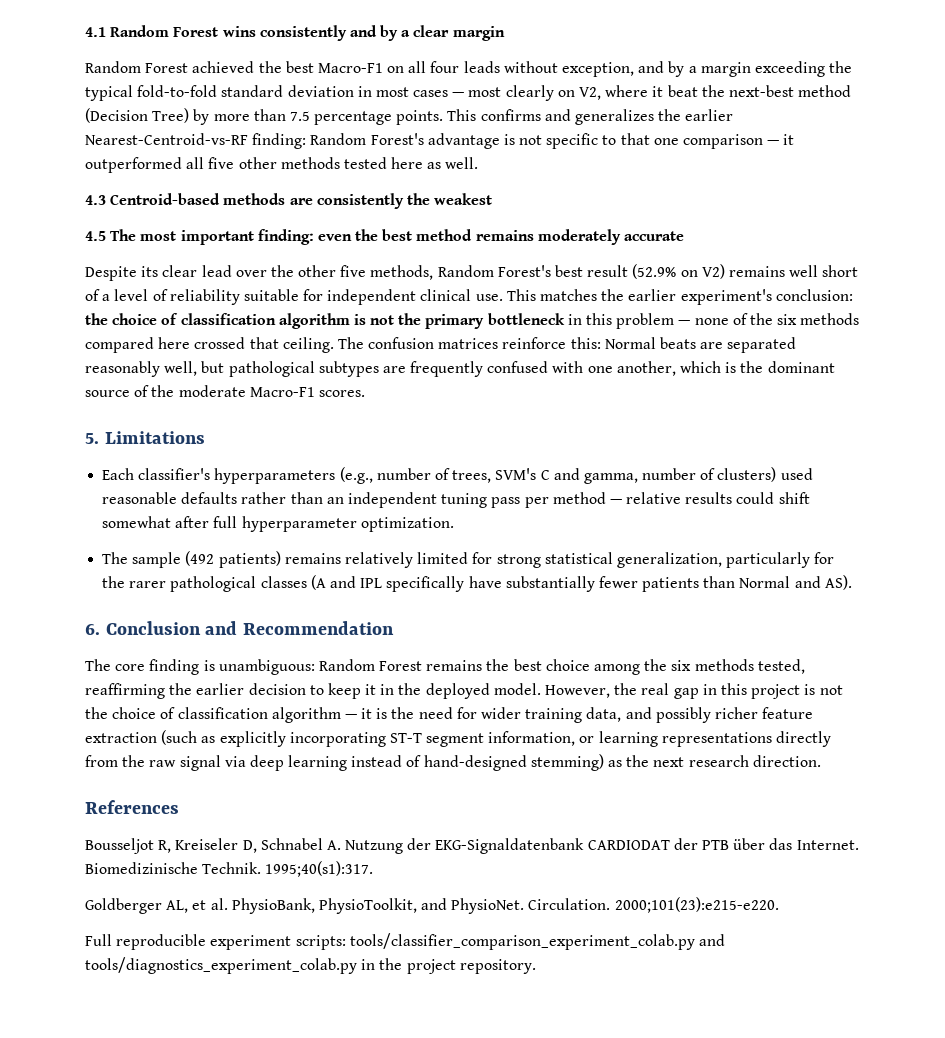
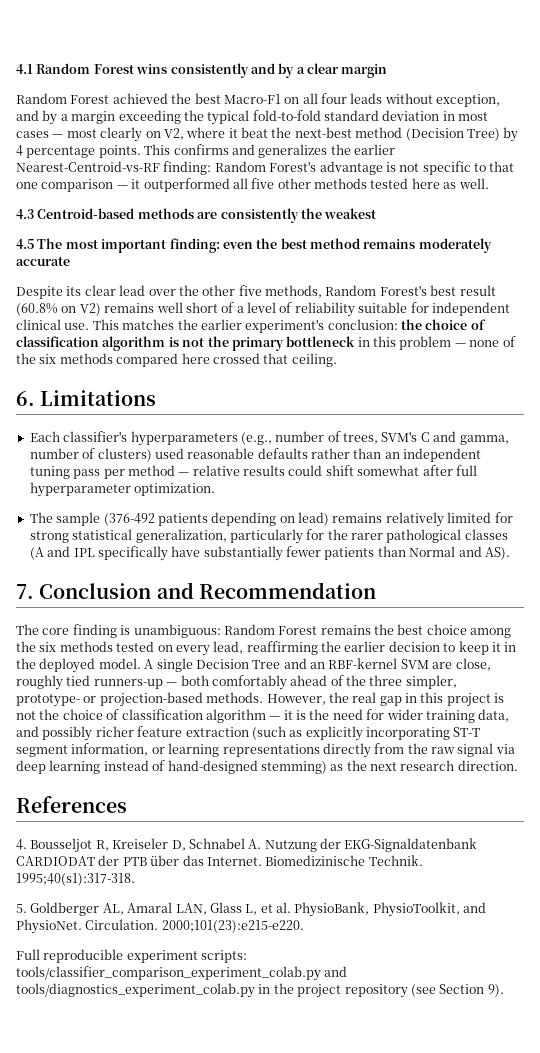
- Random Forest achieved the best Macro-F1 on all four leads without exception, and by a margin exceeding the typical fold-to-fold standard deviation in most cases — most clearly on V2, where it beat the next-best method (Decision Tree) by more than 7.5 percentage points.
+ Random Forest achieved the best Macro-F1 on all four leads without exception, and by a margin exceeding the typical fold-to-fold standard deviation in most cases — most clearly on V2, where it beat the next-best method (Decision Tree) by 4 percentage points.
- Despite its clear lead over the other five methods, Random Forest's best result (52.9% on V2) remains well short of a level of reliability suitable for independent clinical use.
+ Despite its clear lead over the other five methods, Random Forest's best result (60.8% on V2) remains well short of a level of reliability suitable for independent clinical use.
- This matches the earlier experiment's conclusion: the choice of classification algorithm is not the primary bottleneck in this problem — none of the six methods compared here crossed that ceiling. The confusion matrices reinforce this: Normal beats are separated reasonably well, but pathological subtypes are frequently confused with one another, which is the dominant source of the moderate Macro-F1 scores.
- 5. Limitations
+ This matches the earlier experiment's conclusion: the choice of classification algorithm is not the primary bottleneck in this problem — none of the six methods compared here crossed that ceiling.
+ 6. Limitations
- The sample (492 patients) remains relatively limited for strong statistical generalization, particularly for the rarer pathological classes (A and IPL specifically have substantially fewer patients than Normal and AS).
+ The sample (376-492 patients depending on lead) remains relatively limited for strong statistical generalization, particularly for the rarer pathological classes (A and IPL specifically have substantially fewer patients than Normal and AS).
- 6. Conclusion and Recommendation
+ 7. Conclusion and Recommendation
- The core finding is unambiguous: Random Forest remains the best choice among the six methods tested, reaffirming the earlier decision to keep it in the deployed model.
+ The core finding is unambiguous: Random Forest remains the best choice among the six methods tested on every lead, reaffirming the earlier decision to keep it in the deployed model.
+ A single Decision Tree and an RBF-kernel SVM are close, roughly tied runners-up — both comfortably ahead of the three simpler, prototype- or projection-based methods.
- Bousseljot R, Kreiseler D, Schnabel A. Nutzung der EKG-Signaldatenbank CARDIODAT der PTB über das Internet.
+ 4. Bousseljot R, Kreiseler D, Schnabel A. Nutzung der EKG-Signaldatenbank CARDIODAT der PTB über das Internet.
- 1995;40(s1):317.
- Goldberger AL, et al. PhysioBank, PhysioToolkit, and PhysioNet.
+ 1995;40(s1):317-318.
+ 5. Goldberger AL, Amaral LAN, Glass L, et al. PhysioBank, PhysioToolkit, and PhysioNet.
- Full reproducible experiment scripts: tools/classifier_comparison_experiment_colab.py and tools/diagnostics_experiment_colab.py in the project repository.
+ Full reproducible experiment scripts: tools/classifier_comparison_experiment_colab.py and tools/diagnostics_experiment_colab.py in the project repository (see Section 9).

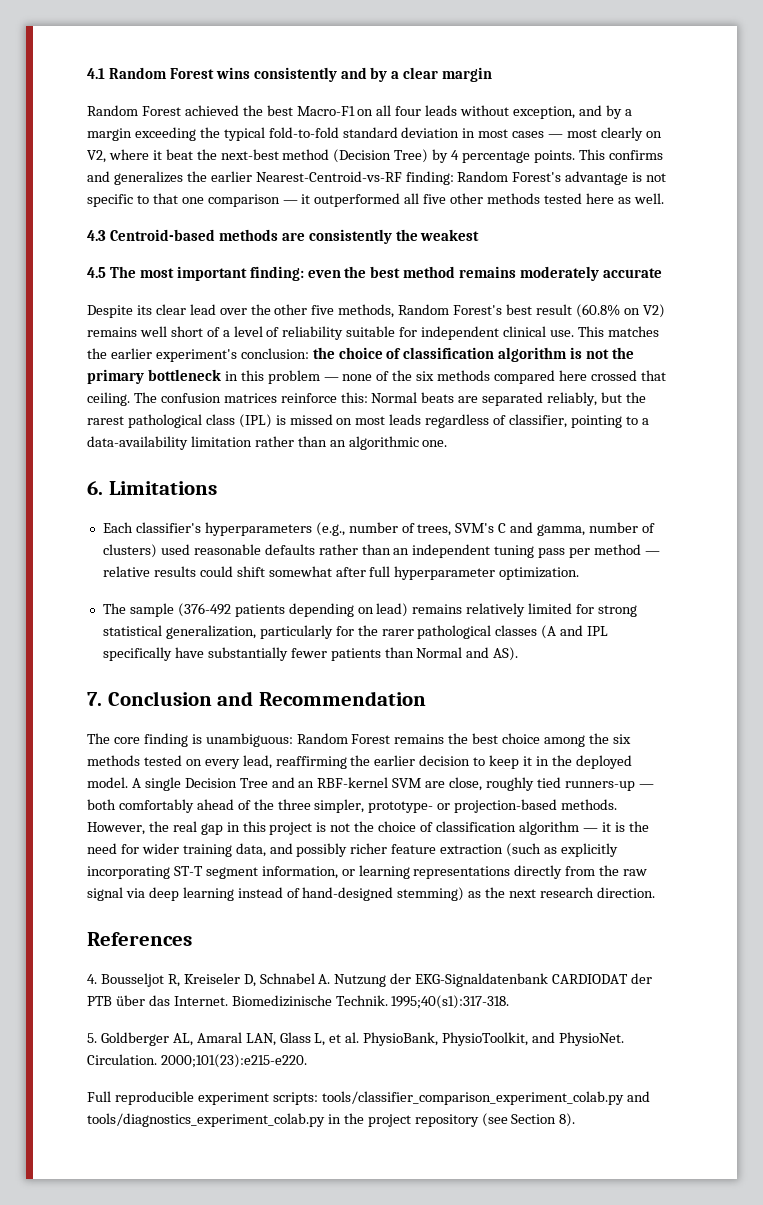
+ The confusion matrices reinforce this: Normal beats are separated reliably, but the rarest pathological class (IPL) is missed on most leads regardless of classifier, pointing to a data-availability limitation rather than an algorithmic one.
- Full reproducible experiment scripts: tools/classifier_comparison_experiment_colab.py and tools/diagnostics_experiment_colab.py in the project repository (see Section 9).
+ Full reproducible experiment scripts: tools/classifier_comparison_experiment_colab.py and tools/diagnostics_experiment_colab.py in the project repository (see Section 8).

